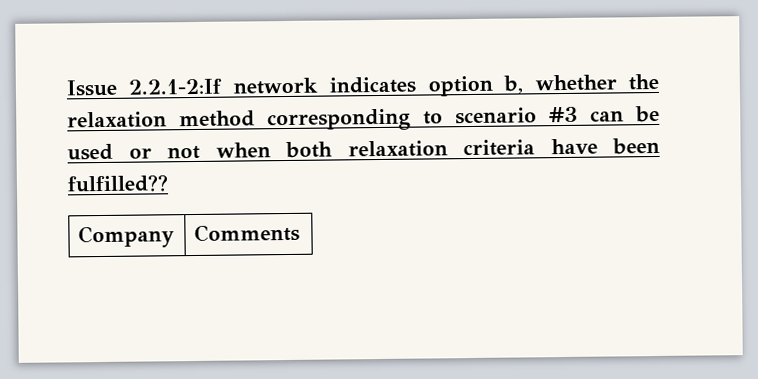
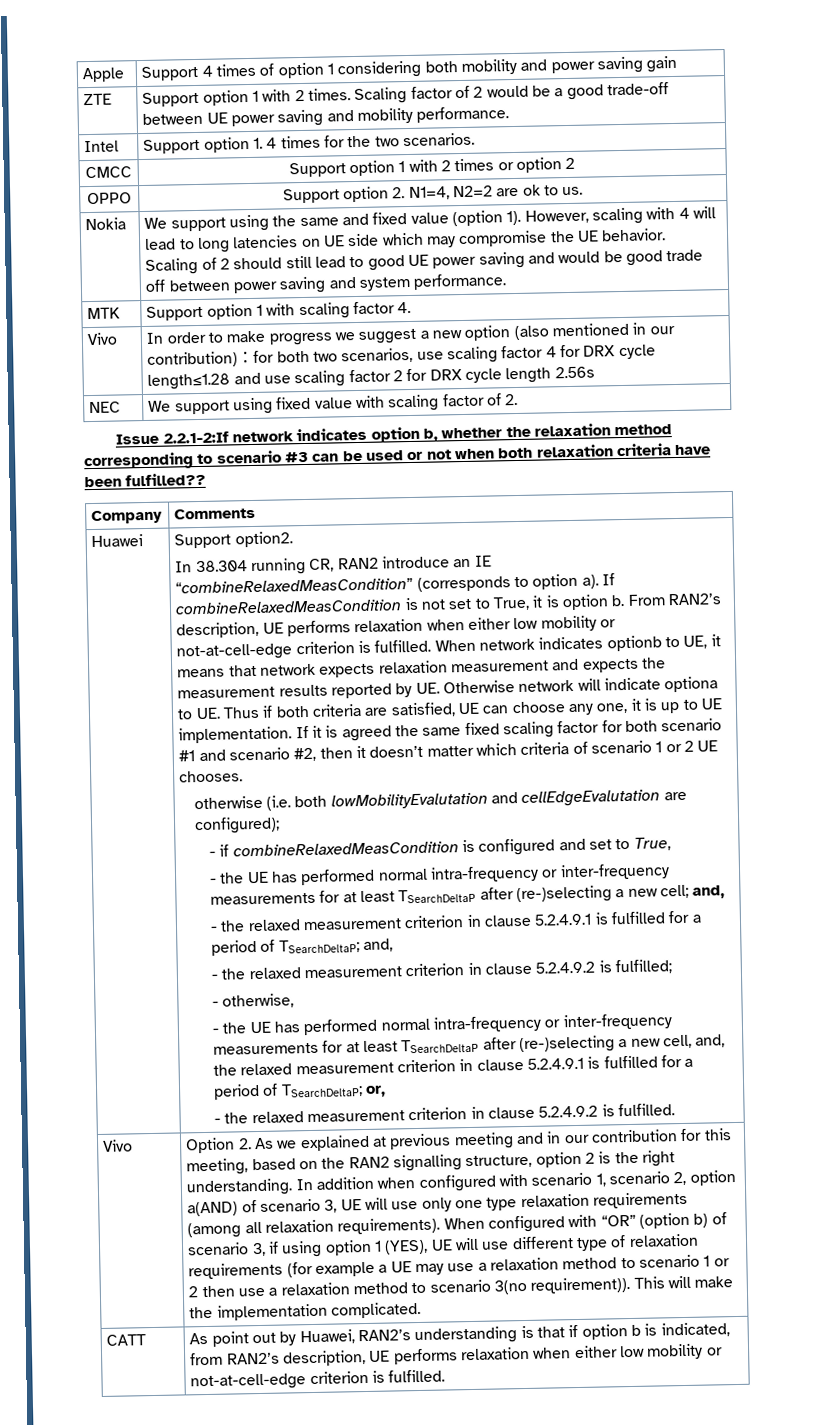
+ Apple | Support 4 times of option 1 considering both mobility and power saving gain
+ ZTE | Support option 1 with 2 times. Scaling factor of 2 would be a good trade-off between UE power saving and mobility performance.
+ Intel | Support option 1. 4 times for the two scenarios.
+ CMCC | Support option 1 with 2 times or option 2
+ OPPO | Support option 2. N1=4, N2=2 are ok to us.
+ Nokia | We support using the same and fixed value (option 1). However, scaling with 4 will lead to long latencies on UE side which may compromise the UE behavior. Scaling of 2 should still lead to good UE power saving and would be good trade off between power saving and system performance.
+ MTK | Support option 1 with scaling factor 4.
+ Vivo | In order to make progress we suggest a new option (also mentioned in our contribution)：for both two scenarios, use scaling factor 4 for DRX cycle length≤1.28 and use scaling factor 2 for DRX cycle length 2.56s
+ NEC | We support using fixed value with scaling factor of 2.
+ Huawei | Support option2.
+ In 38.304 running CR, RAN2 introduce an IE “combineRelaxedMeasCondition” (corresponds to option a). If combineRelaxedMeasCondition is not set to True, it is option b. From RAN2’s description, UE performs relaxation when either low mobility or not-at-cell-edge criterion is fulfilled. When network indicates optionb to UE, it means that network expects relaxation measurement and expects the measurement results reported by UE. Otherwise network will indicate optiona to UE. Thus if both criteria are satisfied, UE can choose any one, it is up to UE implementation. If it is agreed the same fixed scaling factor for both scenario #1 and scenario #2, then it doesn’t matter which criteria of scenario 1 or 2 UE chooses.
+ otherwise (i.e. both lowMobilityEvalutation and cellEdgeEvalutation are configured);
+ - if combineRelaxedMeasCondition is configured and set to True,
+ - the UE has performed normal intra-frequency or inter-frequency measurements for at least TSearchDeltaP after (re-)selecting a new cell; and,
+ - the relaxed measurement criterion in clause 5.2.4.9.1 is fulfilled for a period of TSearchDeltaP; and,
+ - the relaxed measurement criterion in clause 5.2.4.9.2 is fulfilled;
+ - otherwise,
+ - the UE has performed normal intra-frequency or inter-frequency measurements for at least TSearchDeltaP after (re-)selecting a new cell, and, the relaxed measurement criterion in clause 5.2.4.9.1 is fulfilled for a period of TSearchDeltaP; or,
+ - the relaxed measurement criterion in clause 5.2.4.9.2 is fulfilled.
+ Vivo | Option 2. As we explained at previous meeting and in our contribution for this meeting, based on the RAN2 signalling structure, option 2 is the right understanding. In addition when configured with scenario 1, scenario 2, option a(AND) of scenario 3, UE will use only one type relaxation requirements (among all relaxation requirements). When configured with “OR” (option b) of scenario 3, if using option 1 (YES), UE will use different type of relaxation requirements (for example a UE may use a relaxation method to scenario 1 or 2 then use a relaxation method to scenario 3(no requirement)). This will make the implementation complicated.
+ CATT | As point out by Huawei, RAN2’s understanding is that if option b is indicated, from RAN2’s description, UE performs relaxation when either low mobility or not-at-cell-edge criterion is fulfilled.

